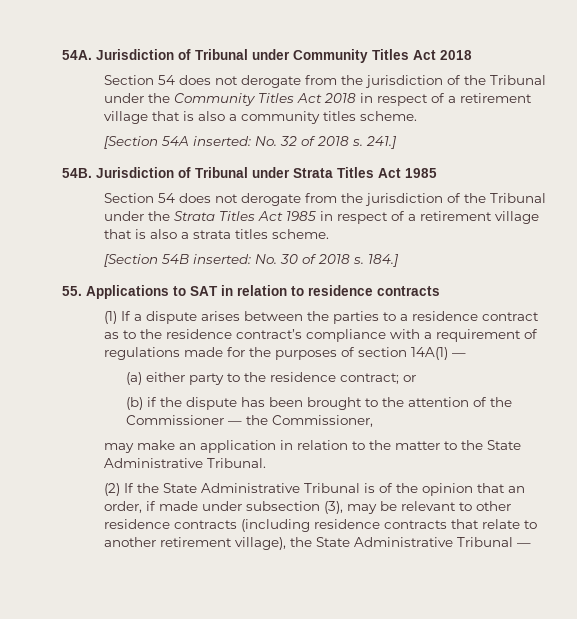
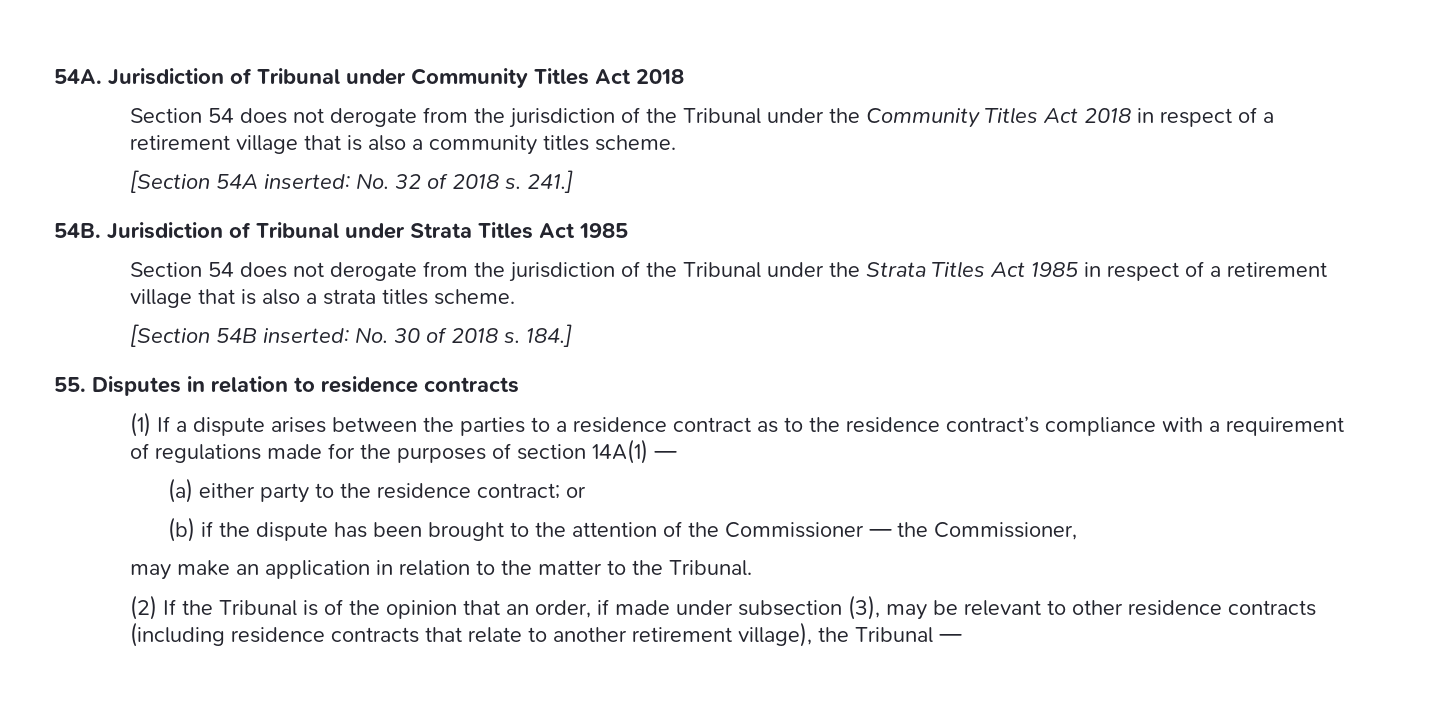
- 55. Applications to SAT in relation to residence contracts
+ 55. Disputes in relation to residence contracts
- may make an application in relation to the matter to the State Administrative Tribunal.
+ may make an application in relation to the matter to the Tribunal.
- (2) If the State Administrative Tribunal is of the opinion that an order, if made under subsection (3), may be relevant to other residence contracts (including residence contracts that relate to another retirement village), the State Administrative Tribunal —
+ (2) If the Tribunal is of the opinion that an order, if made under subsection (3), may be relevant to other residence contracts (including residence contracts that relate to another retirement village), the Tribunal —

